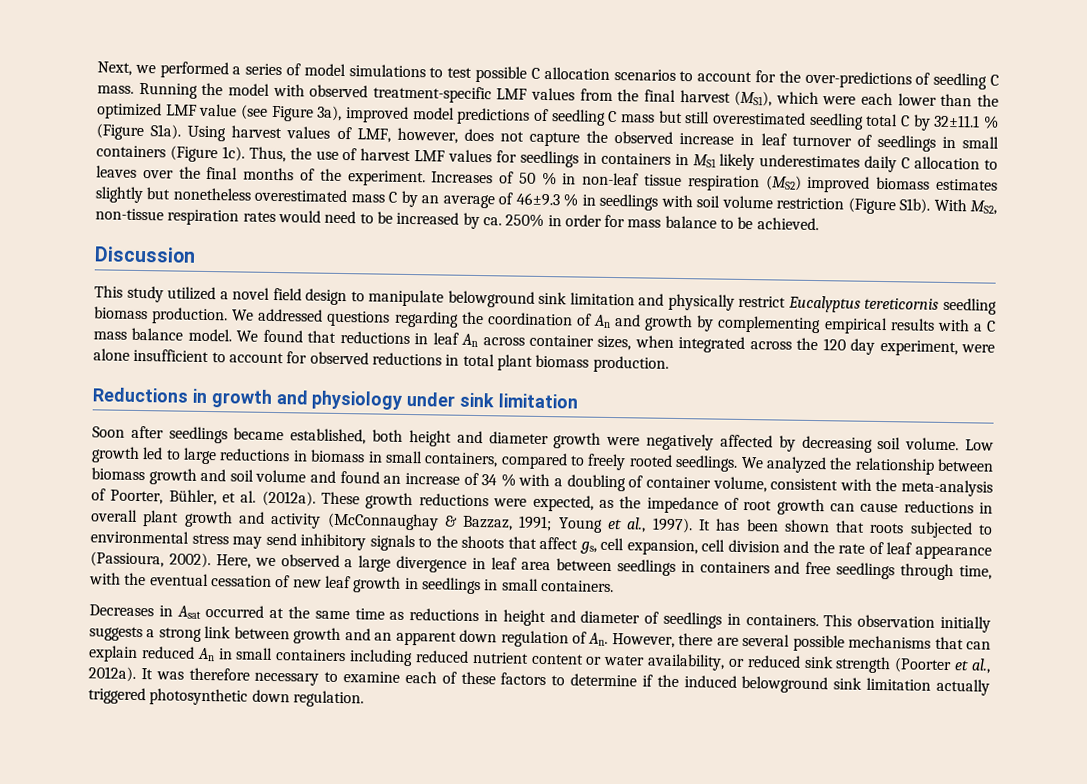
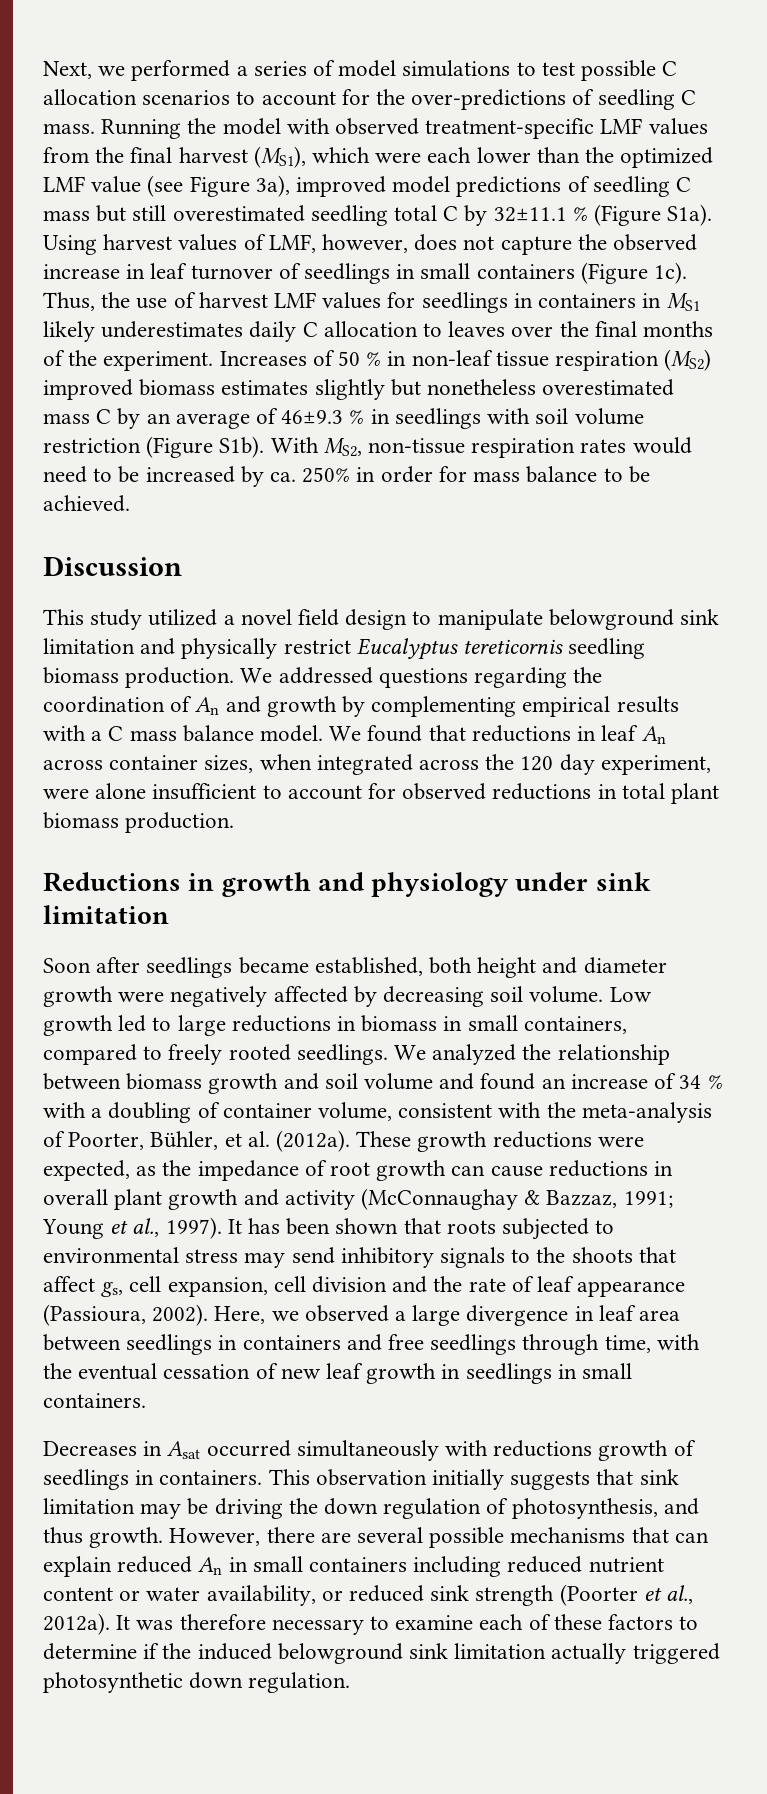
- Decreases in Asat occurred at the same time as reductions in height and diameter of seedlings in containers.
+ Decreases in Asat occurred simultaneously with reductions growth of seedlings in containers.
- This observation initially suggests a strong link between growth and an apparent down regulation of An. However, there are several possible mechanisms that can explain reduced An in small containers including reduced nutrient content or water availability, or reduced sink strength (Poorter et al., 2012a).
+ This observation initially suggests that sink limitation may be driving the down regulation of photosynthesis, and thus growth. However, there are several possible mechanisms that can explain reduced An in small containers including reduced nutrient content or water availability, or reduced sink strength (Poorter et al., 2012a).

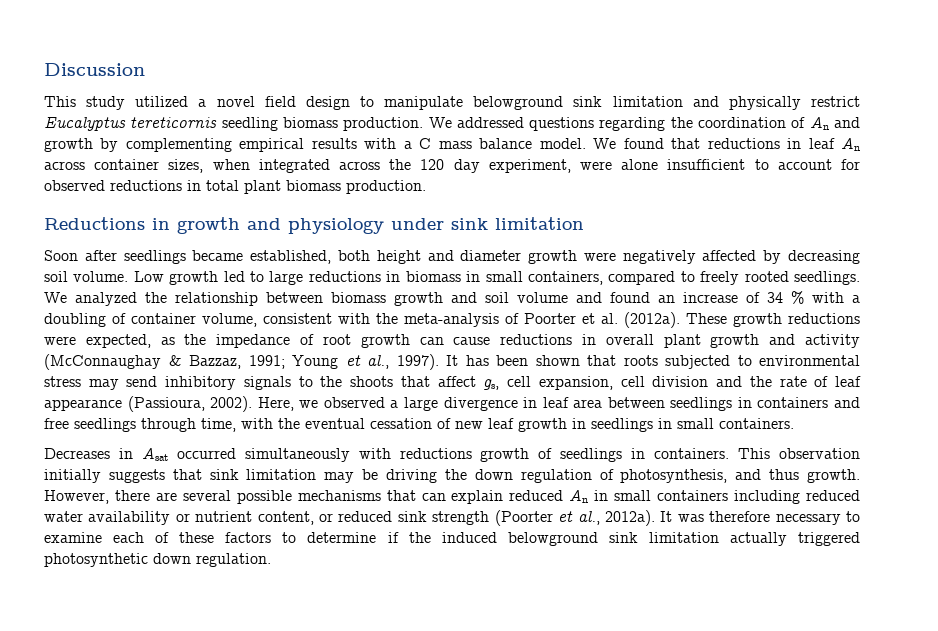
- Next, we performed a series of model simulations to test possible C allocation scenarios to account for the over-predictions of seedling C mass. Running the model with observed treatment-specific LMF values from the final harvest (MS1), which were each lower than the optimized LMF value (see Figure 3a), improved model predictions of seedling C mass but still overestimated seedling total C by 32±11.1 % (Figure S1a). Using harvest values of LMF, however, does not capture the observed increase in leaf turnover of seedlings in small containers (Figure 1c). Thus, the use of harvest LMF values for seedlings in containers in MS1 likely underestimates daily C allocation to leaves over the final months of the experiment. Increases of 50 % in non-leaf tissue respiration (MS2) improved biomass estimates slightly but nonetheless overestimated mass C by an average of 46±9.3 % in seedlings with soil volume restriction (Figure S1b). With MS2, non-tissue respiration rates would need to be increased by ca. 250% in order for mass balance to be achieved.
- We analyzed the relationship between biomass growth and soil volume and found an increase of 34 % with a doubling of container volume, consistent with the meta-analysis of Poorter, Bühler, et al. (2012a).
+ We analyzed the relationship between biomass growth and soil volume and found an increase of 34 % with a doubling of container volume, consistent with the meta-analysis of Poorter et al. (2012a).
- However, there are several possible mechanisms that can explain reduced An in small containers including reduced nutrient content or water availability, or reduced sink strength (Poorter et al., 2012a).
+ However, there are several possible mechanisms that can explain reduced An in small containers including reduced water availability or nutrient content, or reduced sink strength (Poorter et al., 2012a).

